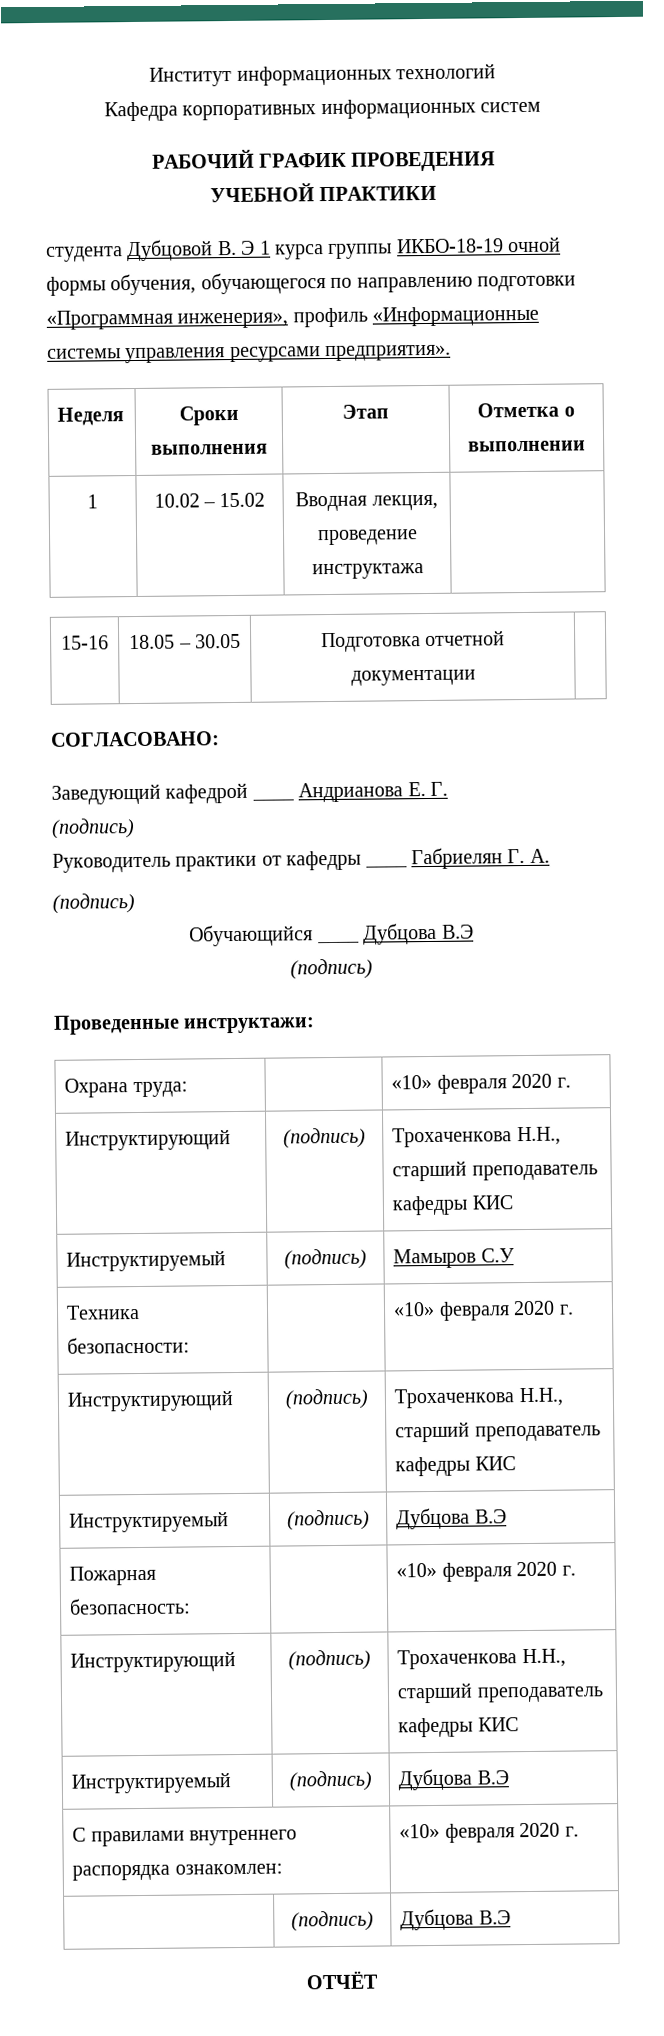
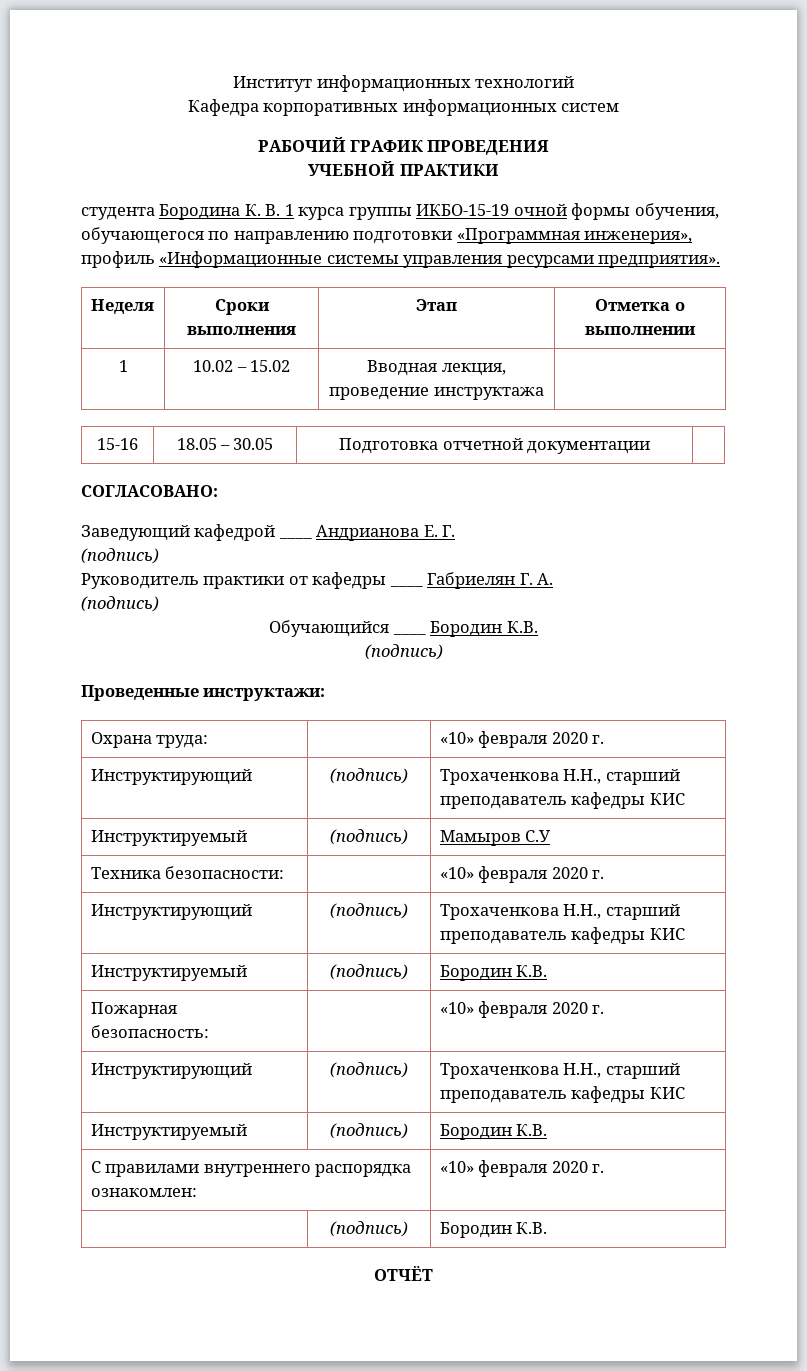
- студента Дубцовой В. Э 1 курса группы ИКБО-18-19 очной формы обучения, обучающегося по направлению подготовки «Программная инженерия», профиль «Информационные системы управления ресурсами предприятия».
+ студента Бородина К. В. 1 курса группы ИКБО-15-19 очной формы обучения, обучающегося по направлению подготовки «Программная инженерия», профиль «Информационные системы управления ресурсами предприятия».
- Обучающийся ____ Дубцова В.Э
+ Обучающийся ____ Бородин К.В.
  Техника безопасности: | | «10» февраля 2020 г.
  Инструктирующий | (подпись) | Трохаченкова Н.Н., старший преподаватель кафедры КИС
- Инструктируемый | (подпись) | Дубцова В.Э
+ Инструктируемый | (подпись) | Бородин К.В.
  Пожарная безопасность: | | «10» февраля 2020 г.
  Инструктирующий | (подпись) | Трохаченкова Н.Н., старший преподаватель кафедры КИС
- Инструктируемый | (подпись) | Дубцова В.Э
+ Инструктируемый | (подпись) | Бородин К.В.
  С правилами внутреннего распорядка ознакомлен: | «10» февраля 2020 г.
- | (подпись) | Дубцова В.Э
+ | (подпись) | Бородин К.В.

